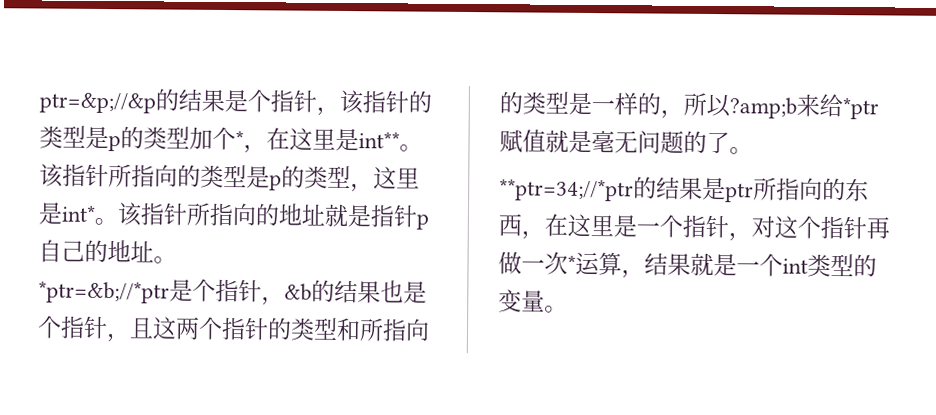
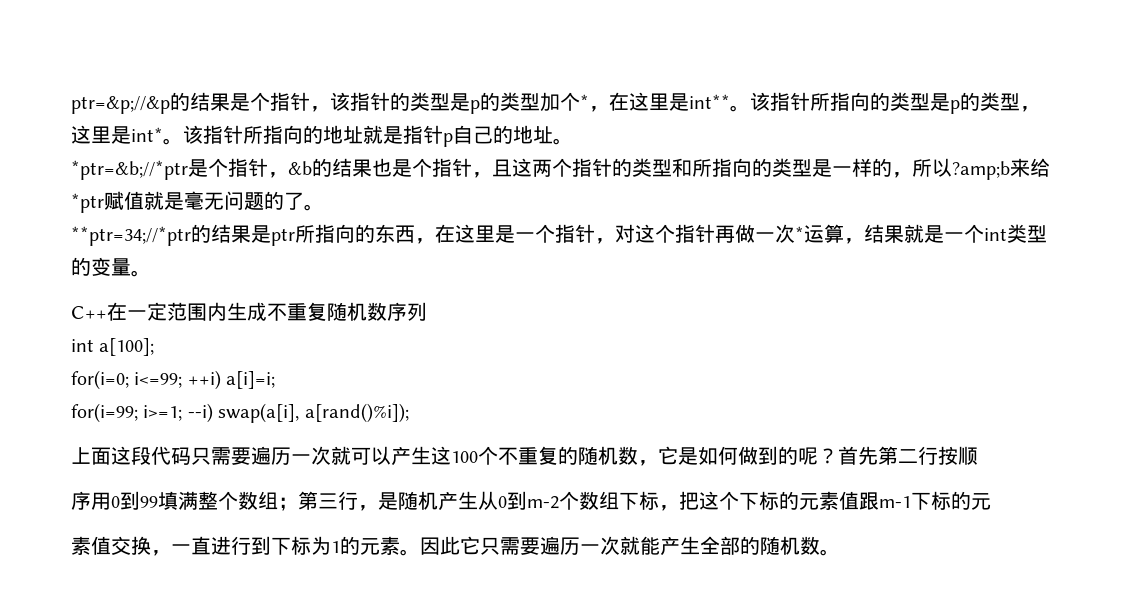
+ C++在一定范围内生成不重复随机数序列
+ int a[100];
+ for(i=0; i<=99; ++i) a[i]=i;
+ for(i=99; i>=1; --i) swap(a[i], a[rand()%i]);
+ 上面这段代码只需要遍历一次就可以产生这100个不重复的随机数，它是如何做到的呢？首先第二行按顺
+ 序用0到99填满整个数组；第三行，是随机产生从0到m-2个数组下标，把这个下标的元素值跟m-1下标的元
+ 素值交换，一直进行到下标为1的元素。因此它只需要遍历一次就能产生全部的随机数。

